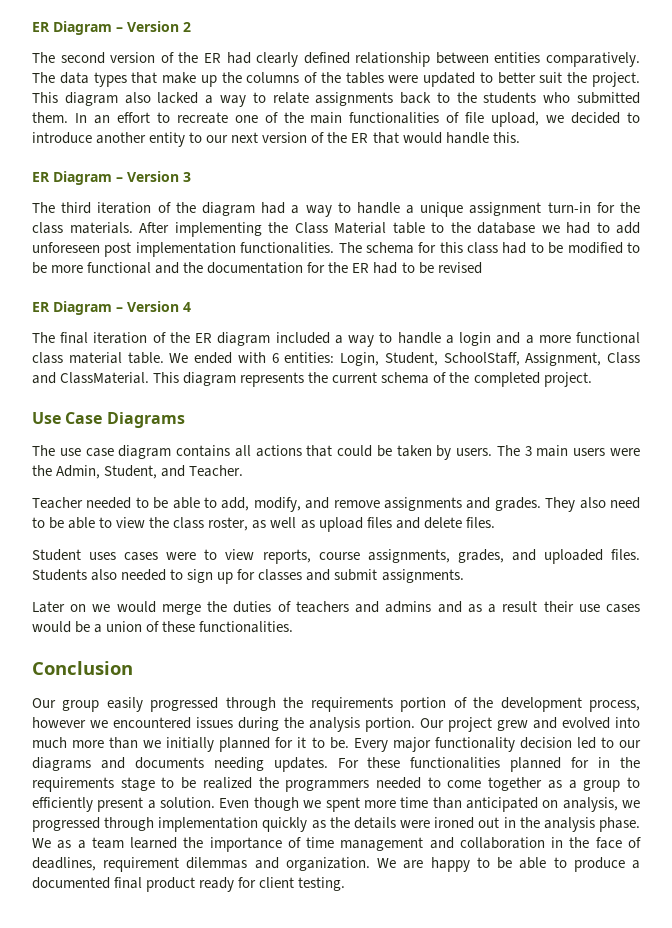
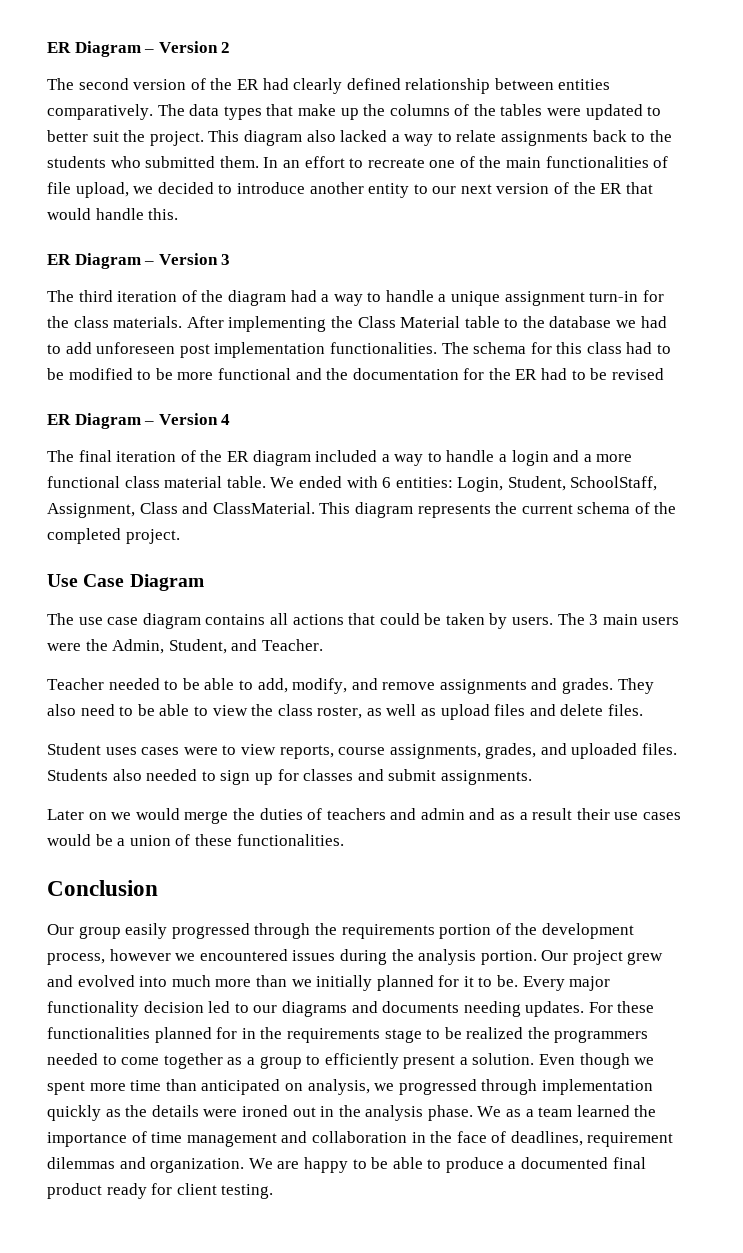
- Use Case Diagrams
+ Use Case Diagram
- Later on we would merge the duties of teachers and admins and as a result their use cases would be a union of these functionalities.
+ Later on we would merge the duties of teachers and admin and as a result their use cases would be a union of these functionalities.

